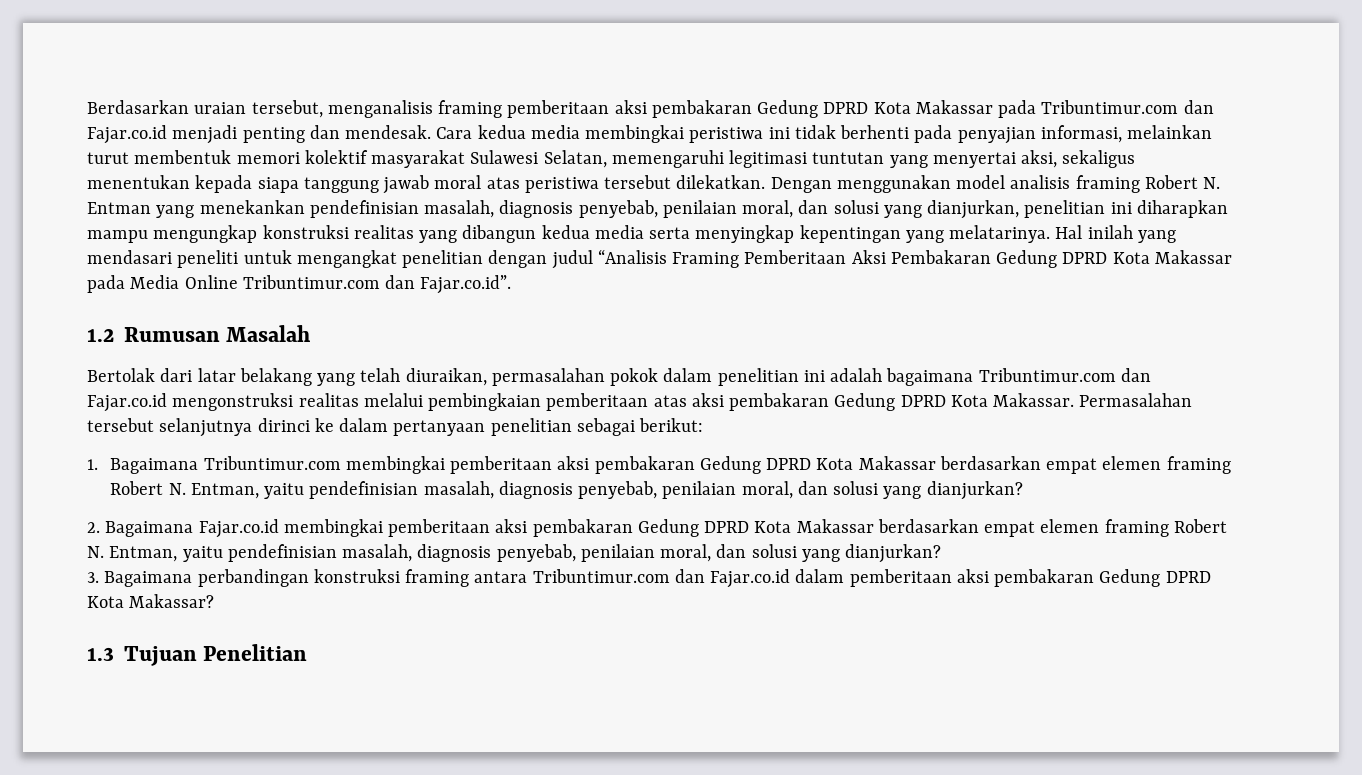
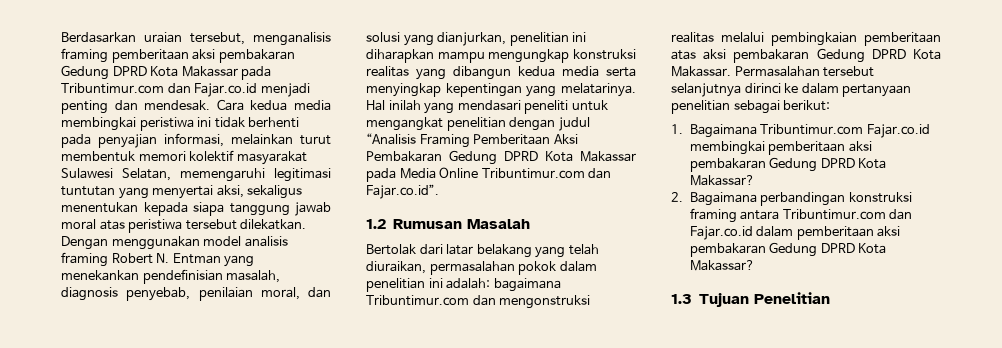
- Bertolak dari latar belakang yang telah diuraikan, permasalahan pokok dalam penelitian ini adalah bagaimana Tribuntimur.com dan Fajar.co.id mengonstruksi realitas melalui pembingkaian pemberitaan atas aksi pembakaran Gedung DPRD Kota Makassar.
+ Bertolak dari latar belakang yang telah diuraikan, permasalahan pokok dalam penelitian ini adalah: bagaimana Tribuntimur.com dan mengonstruksi realitas melalui pembingkaian pemberitaan atas aksi pembakaran Gedung DPRD Kota Makassar.
- 1. Bagaimana Tribuntimur.com membingkai pemberitaan aksi pembakaran Gedung DPRD Kota Makassar berdasarkan empat elemen framing Robert N. Entman, yaitu pendefinisian masalah, diagnosis penyebab, penilaian moral, dan solusi yang dianjurkan?
- 2. Bagaimana Fajar.co.id membingkai pemberitaan aksi pembakaran Gedung DPRD Kota Makassar berdasarkan empat elemen framing Robert N. Entman, yaitu pendefinisian masalah, diagnosis penyebab, penilaian moral, dan solusi yang dianjurkan?
- 3. Bagaimana perbandingan konstruksi framing antara Tribuntimur.com dan Fajar.co.id dalam pemberitaan aksi pembakaran Gedung DPRD Kota Makassar?
+ 1. Bagaimana Tribuntimur.com Fajar.co.id membingkai pemberitaan aksi pembakaran Gedung DPRD Kota Makassar?
+ 2. Bagaimana perbandingan konstruksi framing antara Tribuntimur.com dan Fajar.co.id dalam pemberitaan aksi pembakaran Gedung DPRD Kota Makassar?

